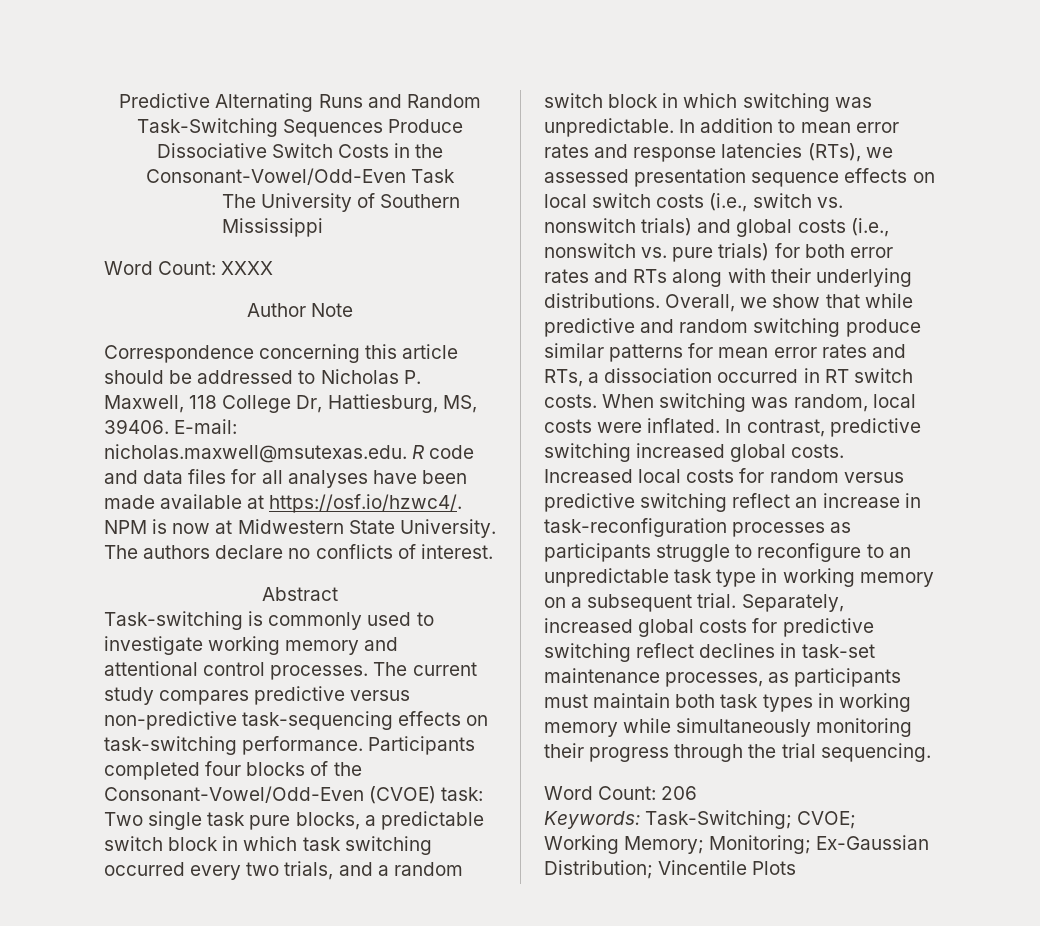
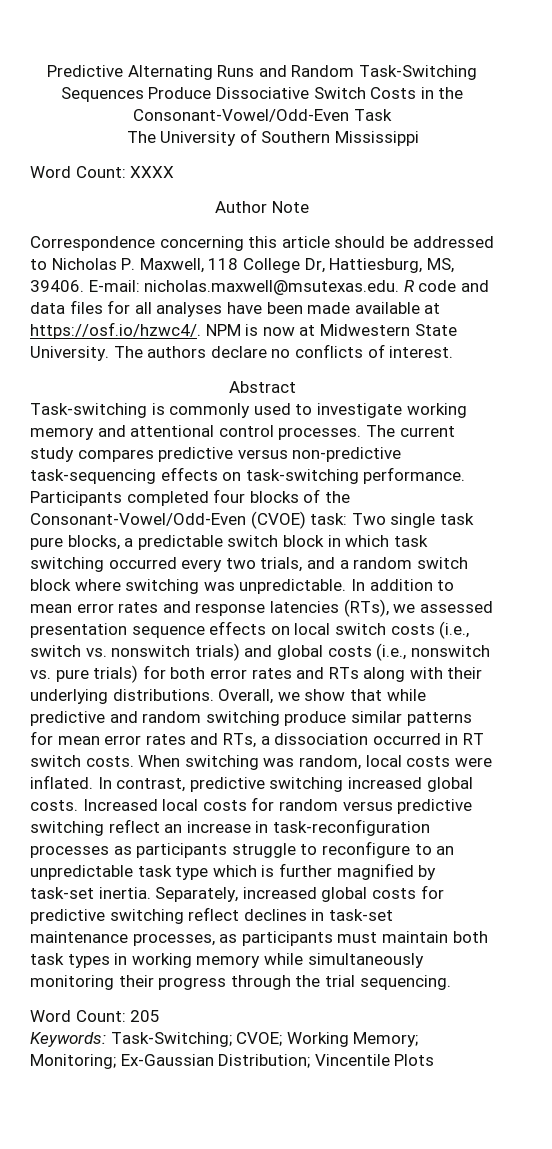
- Participants completed four blocks of the Consonant-Vowel/Odd-Even (CVOE) task: Two single task pure blocks, a predictable switch block in which task switching occurred every two trials, and a random switch block in which switching was unpredictable.
+ Participants completed four blocks of the Consonant-Vowel/Odd-Even (CVOE) task: Two single task pure blocks, a predictable switch block in which task switching occurred every two trials, and a random switch block where switching was unpredictable.
- Increased local costs for random versus predictive switching reflect an increase in task-reconfiguration processes as participants struggle to reconfigure to an unpredictable task type in working memory on a subsequent trial.
+ Increased local costs for random versus predictive switching reflect an increase in task-reconfiguration processes as participants struggle to reconfigure to an unpredictable task type which is further magnified by task-set inertia.
- Word Count: 206
+ Word Count: 205

